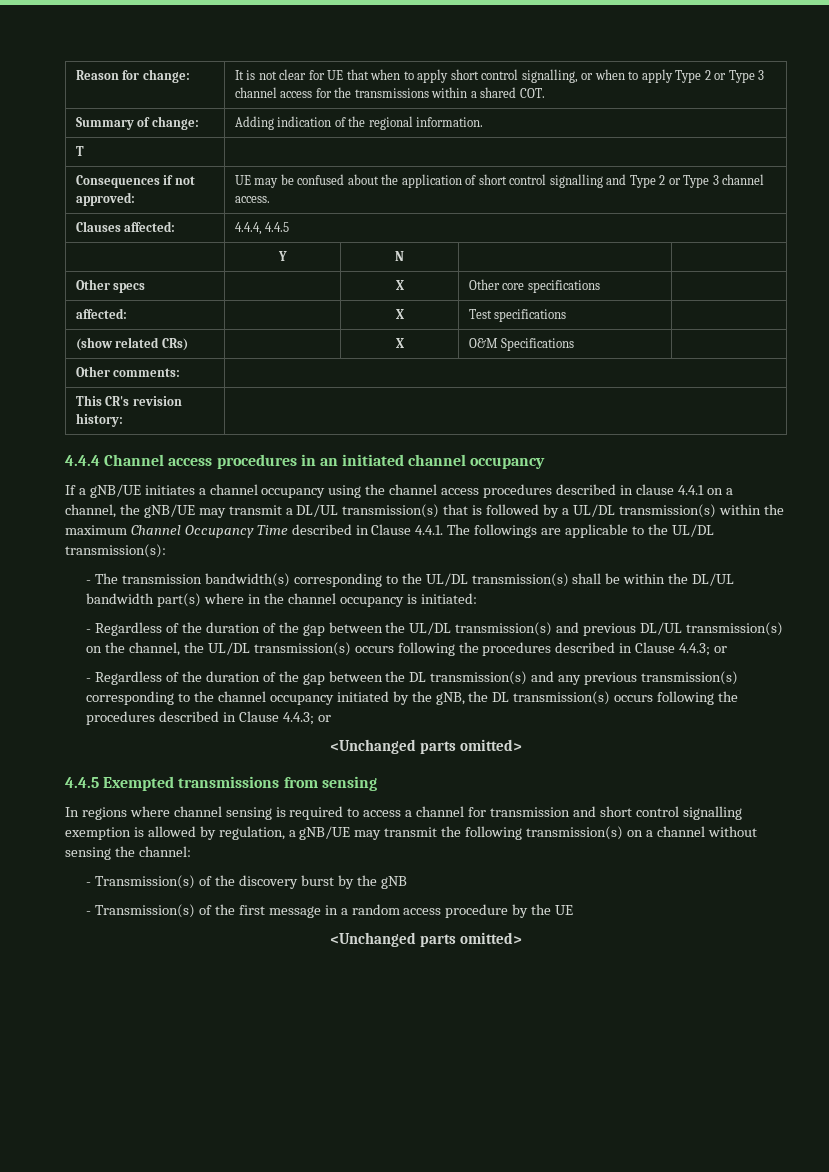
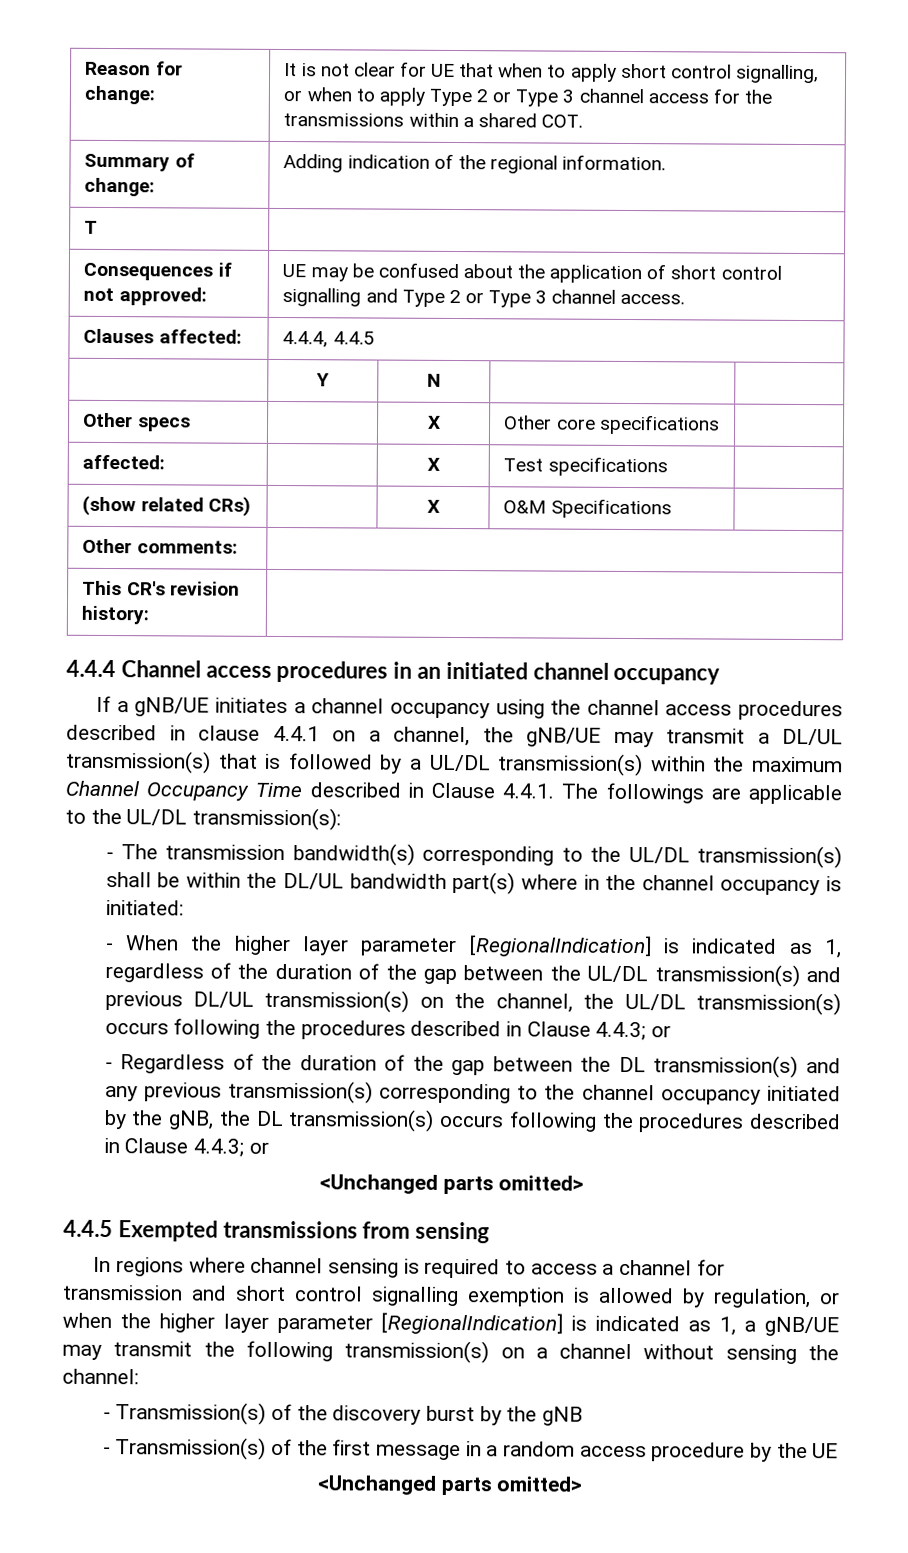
- - Regardless of the duration of the gap between the UL/DL transmission(s) and previous DL/UL transmission(s) on the channel, the UL/DL transmission(s) occurs following the procedures described in Clause 4.4.3; or
+ - When the higher layer parameter [RegionalIndication] is indicated as 1, regardless of the duration of the gap between the UL/DL transmission(s) and previous DL/UL transmission(s) on the channel, the UL/DL transmission(s) occurs following the procedures described in Clause 4.4.3; or
- In regions where channel sensing is required to access a channel for transmission and short control signalling exemption is allowed by regulation, a gNB/UE may transmit the following transmission(s) on a channel without sensing the channel:
+ In regions where channel sensing is required to access a channel for transmission and short control signalling exemption is allowed by regulation, or when the higher layer parameter [RegionalIndication] is indicated as 1, a gNB/UE may transmit the following transmission(s) on a channel without sensing the channel:

